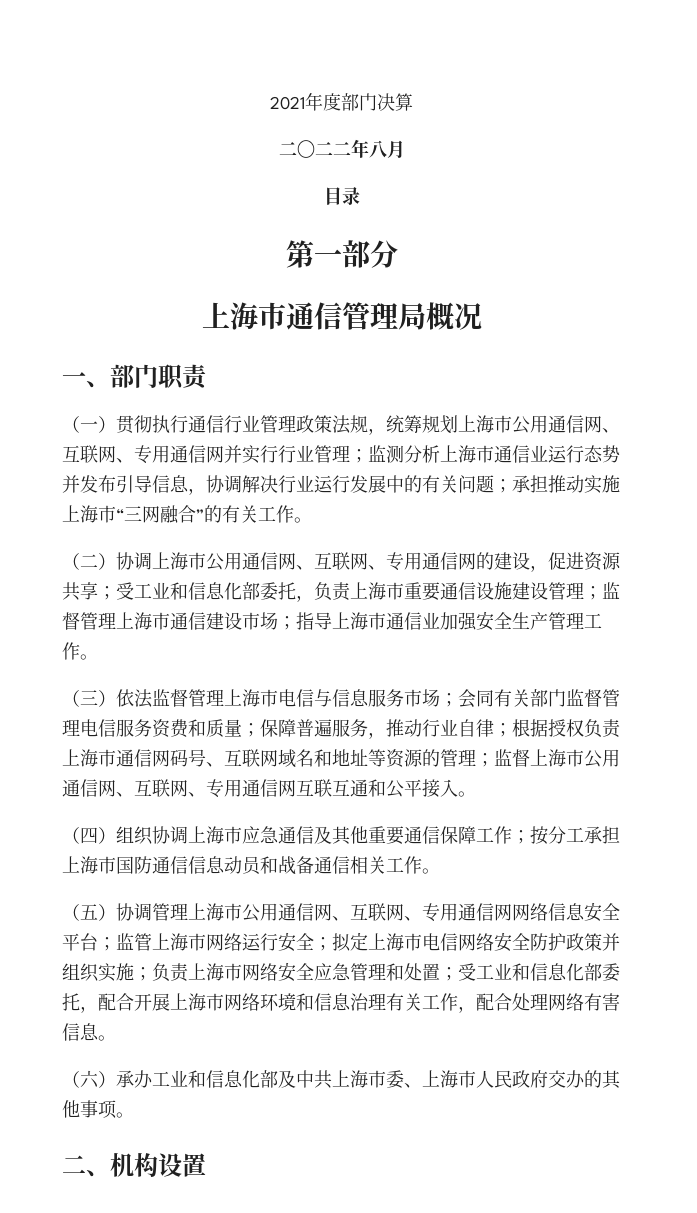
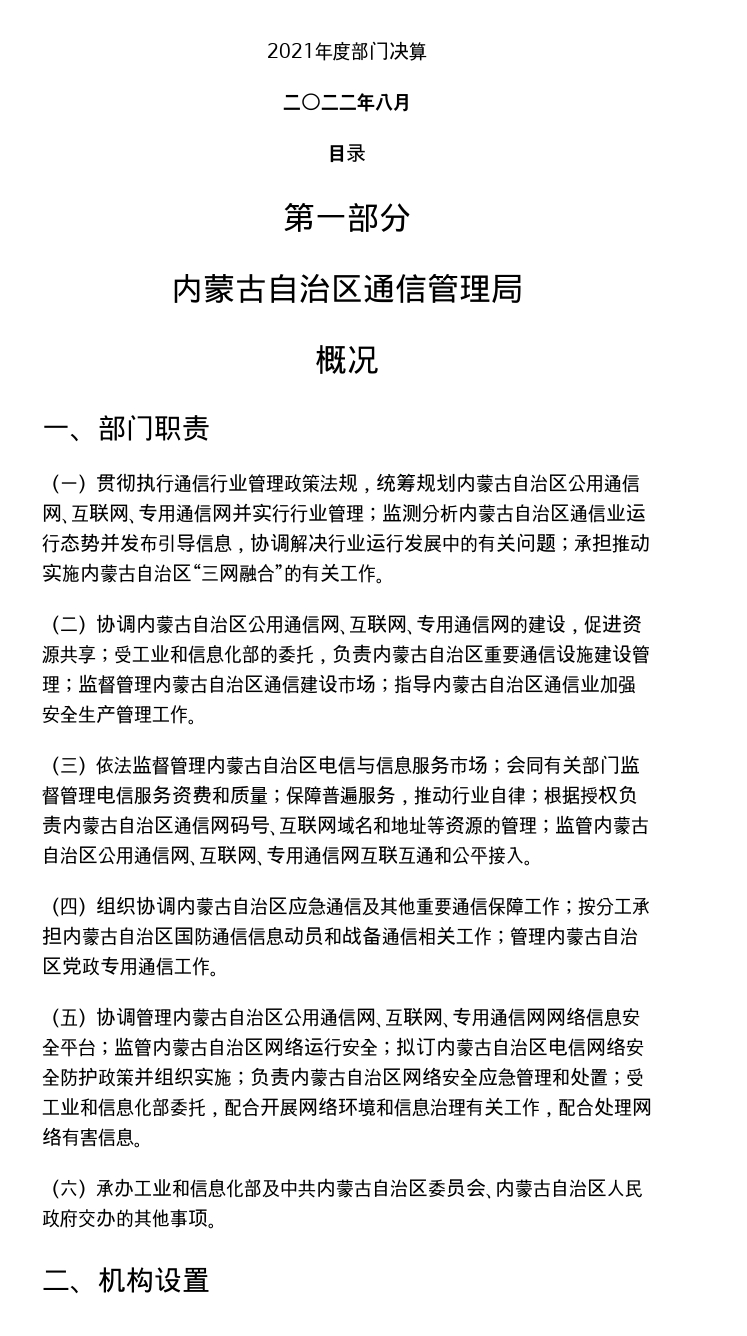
- 上海市通信管理局概况
+ 内蒙古自治区通信管理局
+ 概况
- （一）贯彻执行通信行业管理政策法规，统筹规划上海市公用通信网、互联网、专用通信网并实行行业管理；监测分析上海市通信业运行态势并发布引导信息，协调解决行业运行发展中的有关问题；承担推动实施上海市“三网融合”的有关工作。
+ （一）贯彻执行通信行业管理政策法规，统筹规划内蒙古自治区公用通信网、互联网、专用通信网并实行行业管理；监测分析内蒙古自治区通信业运行态势并发布引导信息，协调解决行业运行发展中的有关问题；承担推动实施内蒙古自治区“三网融合”的有关工作。
- （二）协调上海市公用通信网、互联网、专用通信网的建设，促进资源共享；受工业和信息化部委托，负责上海市重要通信设施建设管理；监督管理上海市通信建设市场；指导上海市通信业加强安全生产管理工作。
+ （二）协调内蒙古自治区公用通信网、互联网、专用通信网的建设，促进资源共享；受工业和信息化部的委托，负责内蒙古自治区重要通信设施建设管理；监督管理内蒙古自治区通信建设市场；指导内蒙古自治区通信业加强安全生产管理工作。
- （三）依法监督管理上海市电信与信息服务市场；会同有关部门监督管理电信服务资费和质量；保障普遍服务，推动行业自律；根据授权负责上海市通信网码号、互联网域名和地址等资源的管理；监督上海市公用通信网、互联网、专用通信网互联互通和公平接入。
+ （三）依法监督管理内蒙古自治区电信与信息服务市场；会同有关部门监督管理电信服务资费和质量；保障普遍服务，推动行业自律；根据授权负责内蒙古自治区通信网码号、互联网域名和地址等资源的管理；监管内蒙古自治区公用通信网、互联网、专用通信网互联互通和公平接入。
- （四）组织协调上海市应急通信及其他重要通信保障工作；按分工承担上海市国防通信信息动员和战备通信相关工作。
+ （四）组织协调内蒙古自治区应急通信及其他重要通信保障工作；按分工承担内蒙古自治区国防通信信息动员和战备通信相关工作；管理内蒙古自治区党政专用通信工作。
- （五）协调管理上海市公用通信网、互联网、专用通信网网络信息安全平台；监管上海市网络运行安全；拟定上海市电信网络安全防护政策并组织实施；负责上海市网络安全应急管理和处置；受工业和信息化部委托，配合开展上海市网络环境和信息治理有关工作，配合处理网络有害信息。
+ （五）协调管理内蒙古自治区公用通信网、互联网、专用通信网网络信息安全平台；监管内蒙古自治区网络运行安全；拟订内蒙古自治区电信网络安全防护政策并组织实施；负责内蒙古自治区网络安全应急管理和处置；受工业和信息化部委托，配合开展网络环境和信息治理有关工作，配合处理网络有害信息。
- （六）承办工业和信息化部及中共上海市委、上海市人民政府交办的其他事项。
+ （六）承办工业和信息化部及中共内蒙古自治区委员会、内蒙古自治区人民政府交办的其他事项。

